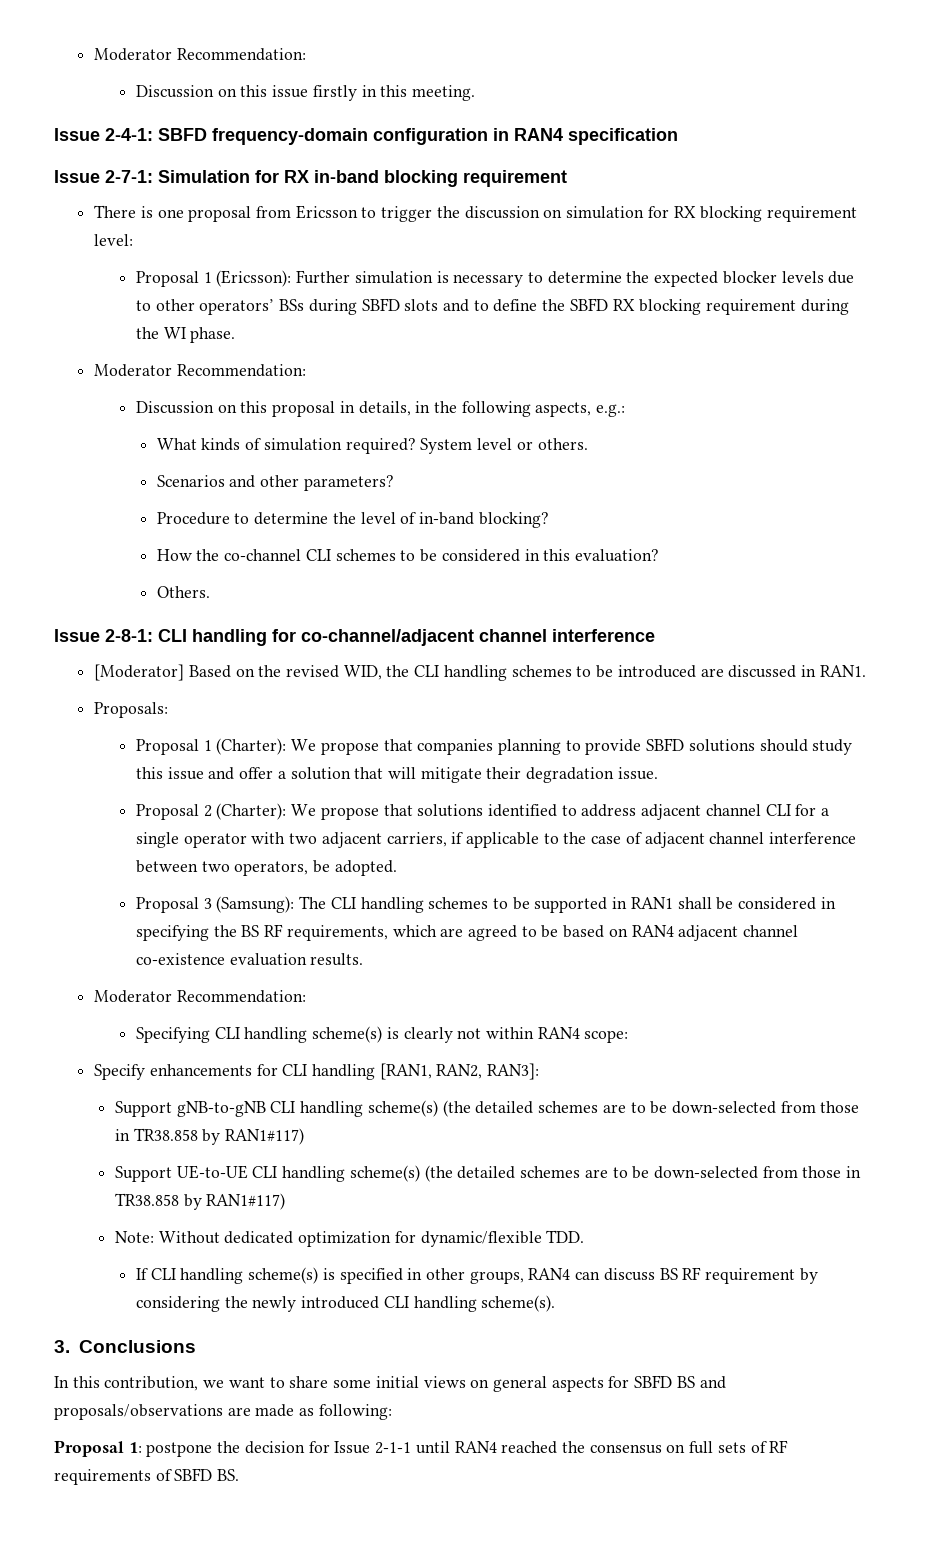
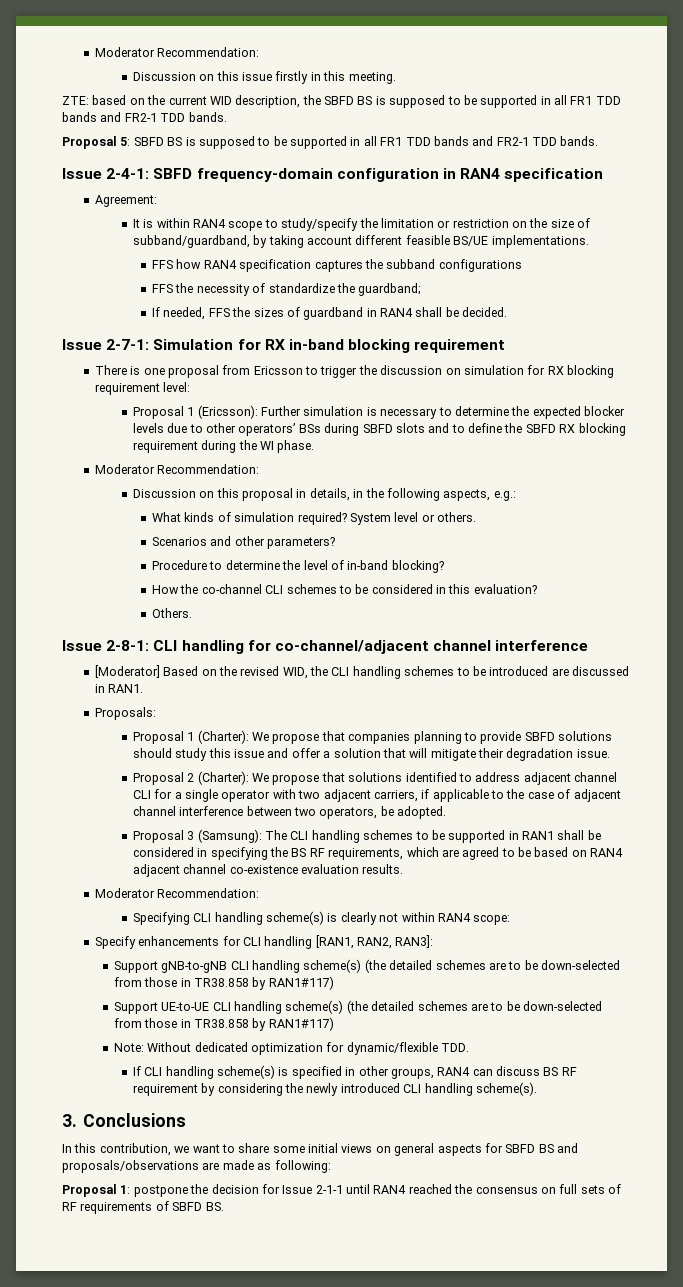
+ ZTE: based on the current WID description, the SBFD BS is supposed to be supported in all FR1 TDD bands and FR2-1 TDD bands.
+ Proposal 5: SBFD BS is supposed to be supported in all FR1 TDD bands and FR2-1 TDD bands.
+ Agreement:
+ It is within RAN4 scope to study/specify the limitation or restriction on the size of subband/guardband, by taking account different feasible BS/UE implementations.
+ FFS how RAN4 specification captures the subband configurations
+ FFS the necessity of standardize the guardband;
+ If needed, FFS the sizes of guardband in RAN4 shall be decided.

